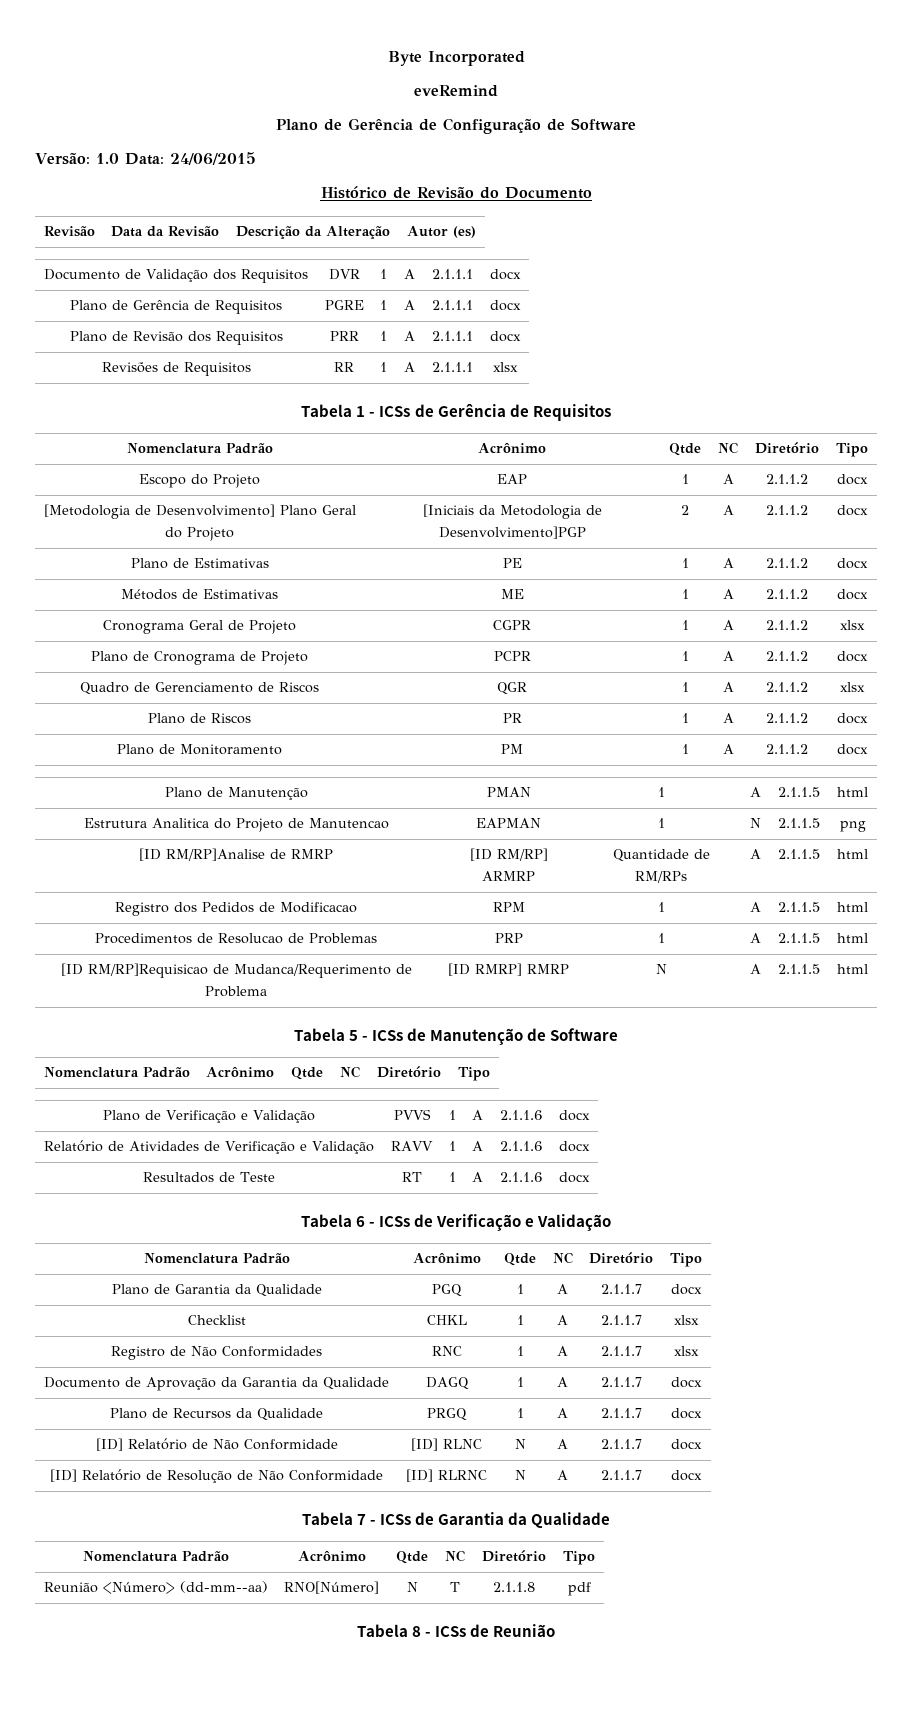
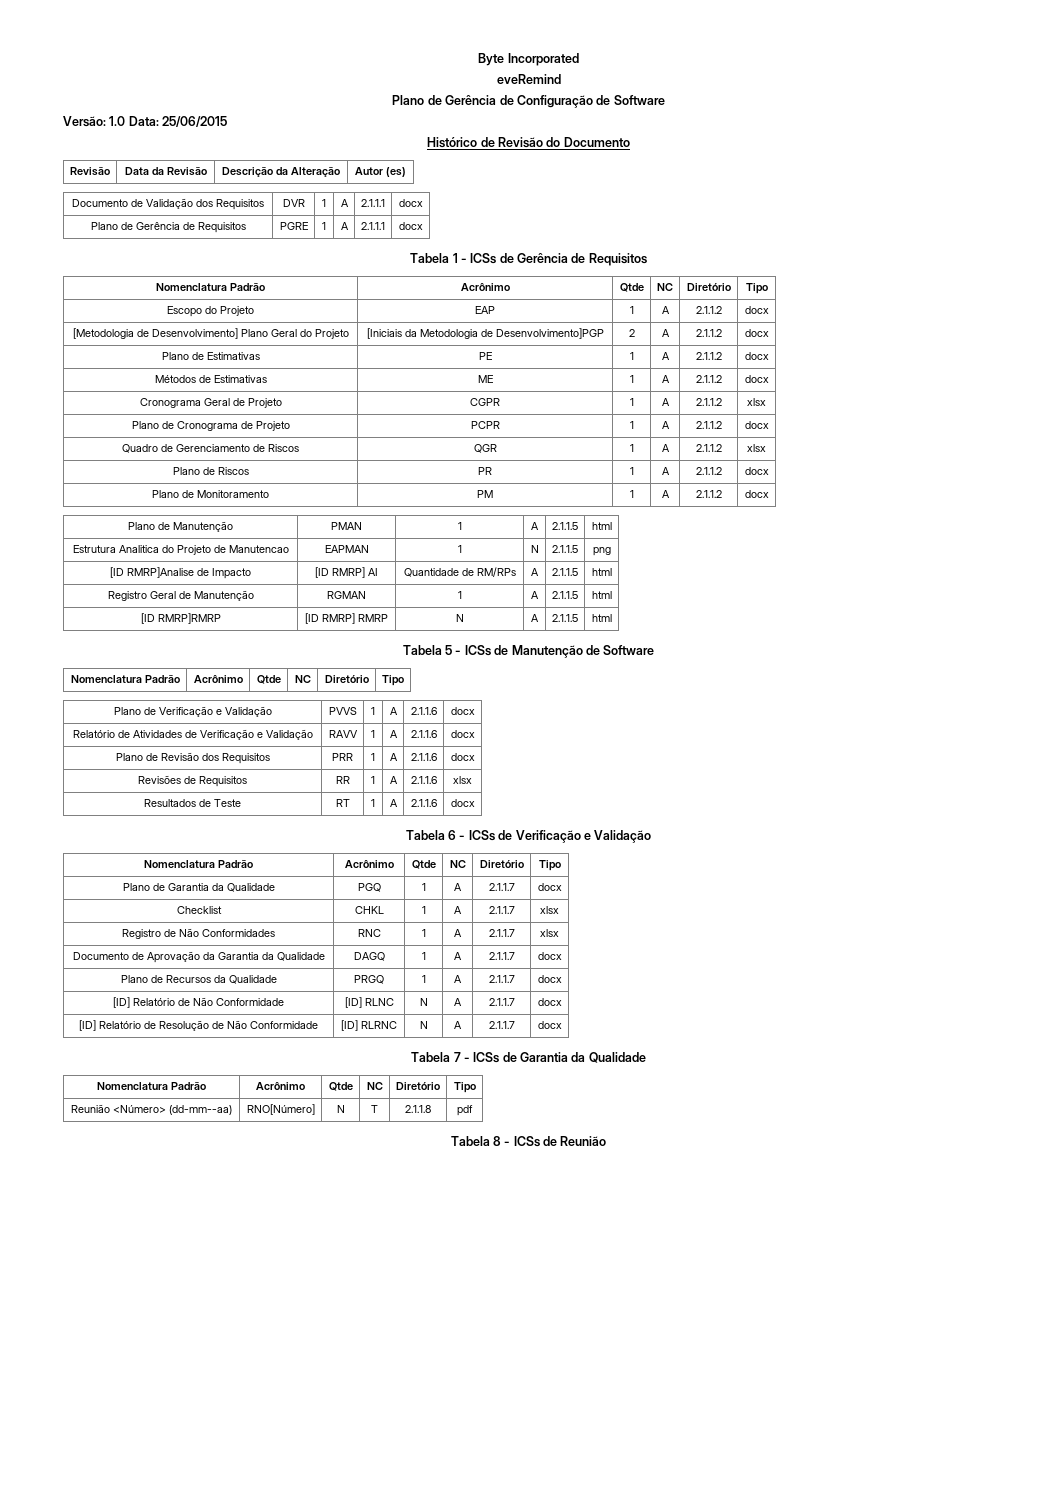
- Versão: 1.0 Data: 24/06/2015
+ Versão: 1.0 Data: 25/06/2015
- Plano de Revisão dos Requisitos | PRR | 1 | A | 2.1.1.1 | docx
- Revisões de Requisitos | RR | 1 | A | 2.1.1.1 | xlsx
- [ID RM/RP]Analise de RMRP | [ID RM/RP] ARMRP | Quantidade de RM/RPs | A | 2.1.1.5 | html
+ [ID RMRP]Analise de Impacto | [ID RMRP] AI | Quantidade de RM/RPs | A | 2.1.1.5 | html
- Registro dos Pedidos de Modificacao | RPM | 1 | A | 2.1.1.5 | html
- Procedimentos de Resolucao de Problemas | PRP | 1 | A | 2.1.1.5 | html
+ Registro Geral de Manutenção | RGMAN | 1 | A | 2.1.1.5 | html
- [ID RM/RP]Requisicao de Mudanca/Requerimento de Problema | [ID RMRP] RMRP | N | A | 2.1.1.5 | html
+ [ID RMRP]RMRP | [ID RMRP] RMRP | N | A | 2.1.1.5 | html
+ Plano de Revisão dos Requisitos | PRR | 1 | A | 2.1.1.6 | docx
+ Revisões de Requisitos | RR | 1 | A | 2.1.1.6 | xlsx

